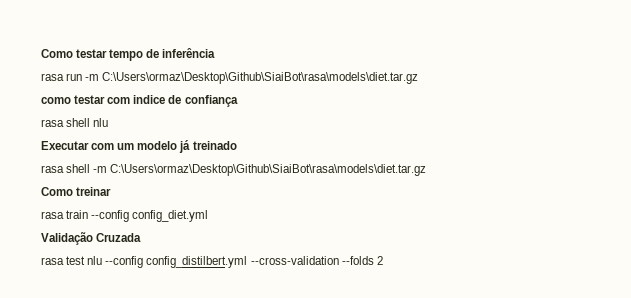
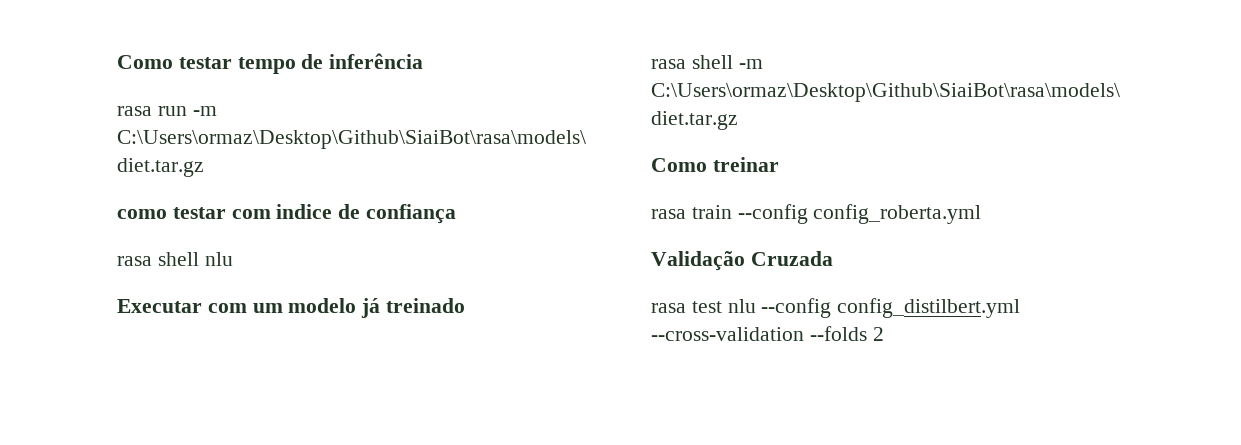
- rasa train --config config_diet.yml
+ rasa train --config config_roberta.yml

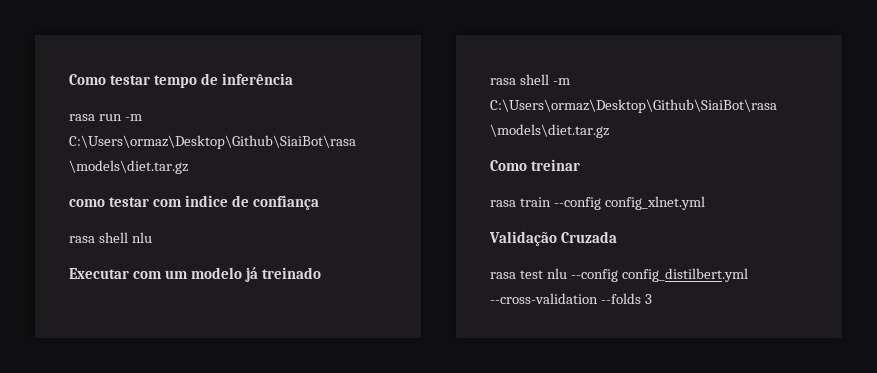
- rasa train --config config_roberta.yml
+ rasa train --config config_xlnet.yml
- rasa test nlu --config config_distilbert.yml --cross-validation --folds 2
+ rasa test nlu --config config_distilbert.yml --cross-validation --folds 3

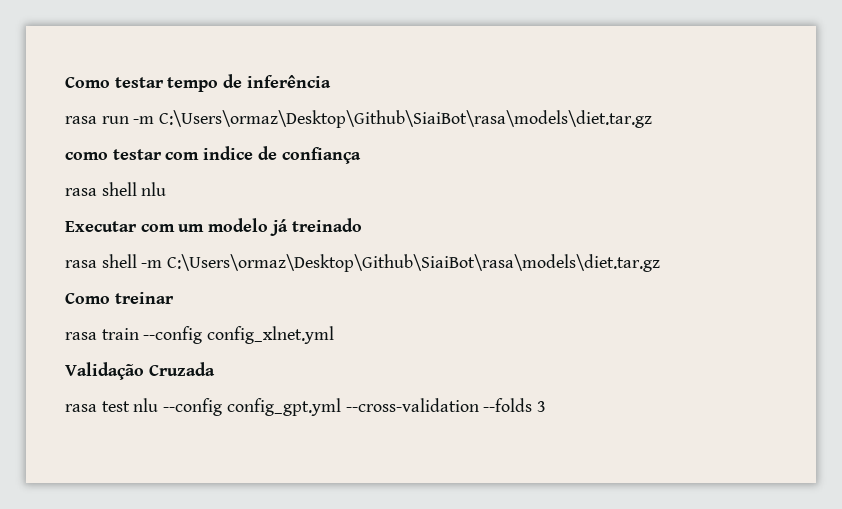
- rasa test nlu --config config_distilbert.yml --cross-validation --folds 3
+ rasa test nlu --config config_gpt.yml --cross-validation --folds 3

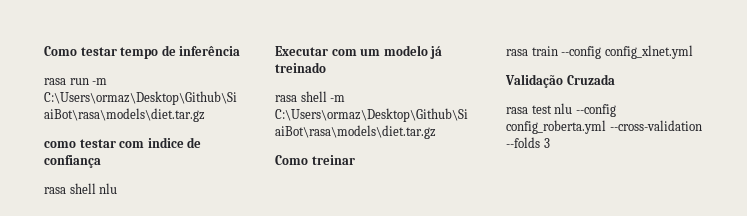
- rasa test nlu --config config_gpt.yml --cross-validation --folds 3
+ rasa test nlu --config config_roberta.yml --cross-validation --folds 3

